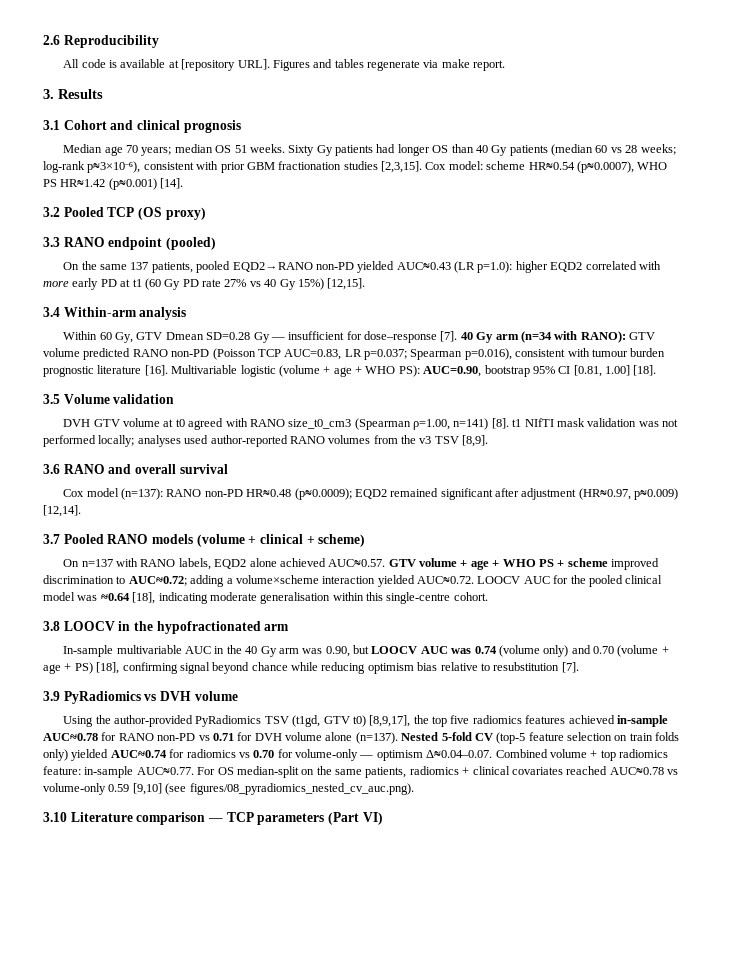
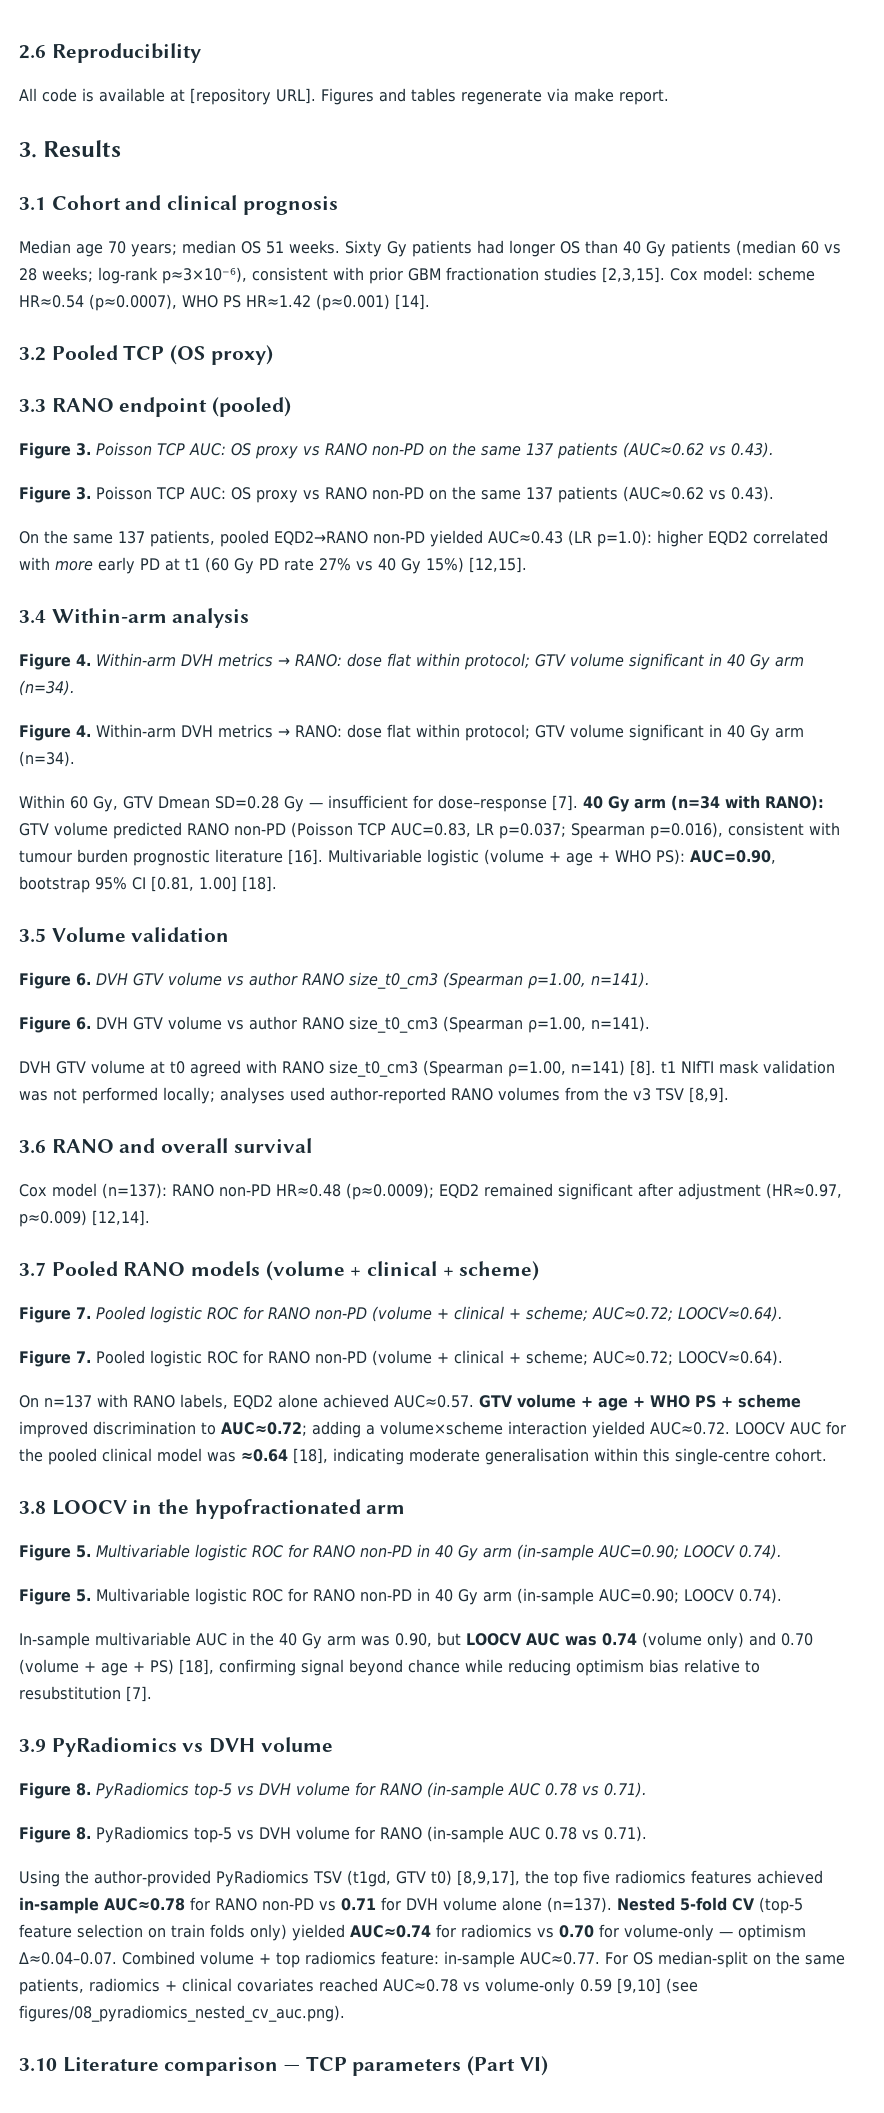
  3.3 RANO endpoint (pooled)
+ Figure 3. Poisson TCP AUC: OS proxy vs RANO non-PD on the same 137 patients (AUC≈0.62 vs 0.43).
+ Figure 3. Poisson TCP AUC: OS proxy vs RANO non-PD on the same 137 patients (AUC≈0.62 vs 0.43).
  3.4 Within-arm analysis
+ Figure 4. Within-arm DVH metrics → RANO: dose flat within protocol; GTV volume significant in 40 Gy arm (n=34).
+ Figure 4. Within-arm DVH metrics → RANO: dose flat within protocol; GTV volume significant in 40 Gy arm (n=34).
  3.5 Volume validation
+ Figure 6. DVH GTV volume vs author RANO size_t0_cm3 (Spearman ρ=1.00, n=141).
+ Figure 6. DVH GTV volume vs author RANO size_t0_cm3 (Spearman ρ=1.00, n=141).
  3.7 Pooled RANO models (volume + clinical + scheme)
+ Figure 7. Pooled logistic ROC for RANO non-PD (volume + clinical + scheme; AUC≈0.72; LOOCV≈0.64).
+ Figure 7. Pooled logistic ROC for RANO non-PD (volume + clinical + scheme; AUC≈0.72; LOOCV≈0.64).
  3.8 LOOCV in the hypofractionated arm
+ Figure 5. Multivariable logistic ROC for RANO non-PD in 40 Gy arm (in-sample AUC=0.90; LOOCV 0.74).
+ Figure 5. Multivariable logistic ROC for RANO non-PD in 40 Gy arm (in-sample AUC=0.90; LOOCV 0.74).
  3.9 PyRadiomics vs DVH volume
+ Figure 8. PyRadiomics top-5 vs DVH volume for RANO (in-sample AUC 0.78 vs 0.71).
+ Figure 8. PyRadiomics top-5 vs DVH volume for RANO (in-sample AUC 0.78 vs 0.71).

